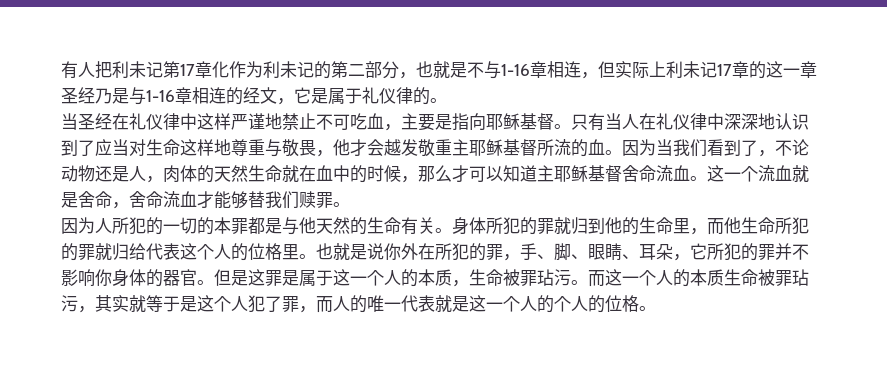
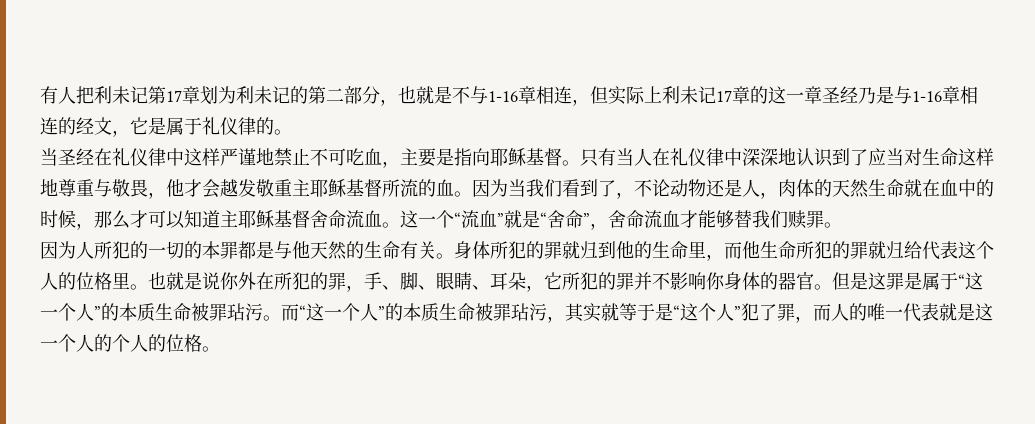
- 有人把利未记第17章化作为利未记的第二部分，也就是不与1-16章相连，但实际上利未记17章的这一章圣经乃是与1-16章相连的经文，它是属于礼仪律的。
+ 有人把利未记第17章划为利未记的第二部分，也就是不与1-16章相连，但实际上利未记17章的这一章圣经乃是与1-16章相连的经文，它是属于礼仪律的。
- 这一个流血就是舍命，舍命流血才能够替我们赎罪。
+ 这一个“流血”就是“舍命”，舍命流血才能够替我们赎罪。
- 但是这罪是属于这一个人的本质，生命被罪玷污。
+ 但是这罪是属于“这一个人”的本质生命被罪玷污。
- 而这一个人的本质生命被罪玷污，其实就等于是这个人犯了罪，而人的唯一代表就是这一个人的个人的位格。
+ 而“这一个人”的本质生命被罪玷污，其实就等于是“这个人”犯了罪，而人的唯一代表就是这一个人的个人的位格。

